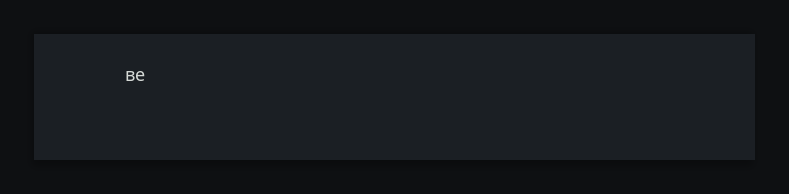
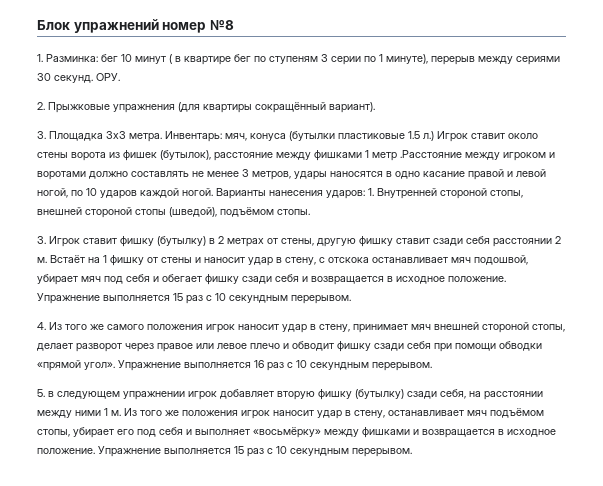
- ве
+ Блок упражнений номер №8
+ 1. Разминка: бег 10 минут ( в квартире бег по ступеням 3 серии по 1 минуте), перерыв между сериями 30 секунд. ОРУ.
+ 2. Прыжковые упражнения (для квартиры сокращённый вариант).
+ 3. Площадка 3х3 метра. Инвентарь: мяч, конуса (бутылки пластиковые 1.5 л.) Игрок ставит около стены ворота из фишек (бутылок), расстояние между фишками 1 метр .Расстояние между игроком и воротами должно составлять не менее 3 метров, удары наносятся в одно касание правой и левой ногой, по 10 ударов каждой ногой. Варианты нанесения ударов: 1. Внутренней стороной стопы, внешней стороной стопы (шведой), подъёмом стопы.
+ 3. Игрок ставит фишку (бутылку) в 2 метрах от стены, другую фишку ставит сзади себя расстоянии 2 м. Встаёт на 1 фишку от стены и наносит удар в стену, с отскока останавливает мяч подошвой, убирает мяч под себя и обегает фишку сзади себя и возвращается в исходное положение. Упражнение выполняется 15 раз с 10 секундным перерывом.
+ 4. Из того же самого положения игрок наносит удар в стену, принимает мяч внешней стороной стопы, делает разворот через правое или левое плечо и обводит фишку сзади себя при помощи обводки «прямой угол». Упражнение выполняется 16 раз с 10 секундным перерывом.
+ 5. в следующем упражнении игрок добавляет вторую фишку (бутылку) сзади себя, на расстоянии между ними 1 м. Из того же положения игрок наносит удар в стену, останавливает мяч подъёмом стопы, убирает его под себя и выполняет «восьмёрку» между фишками и возвращается в исходное положение. Упражнение выполняется 15 раз с 10 секундным перерывом.

